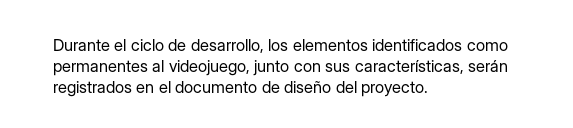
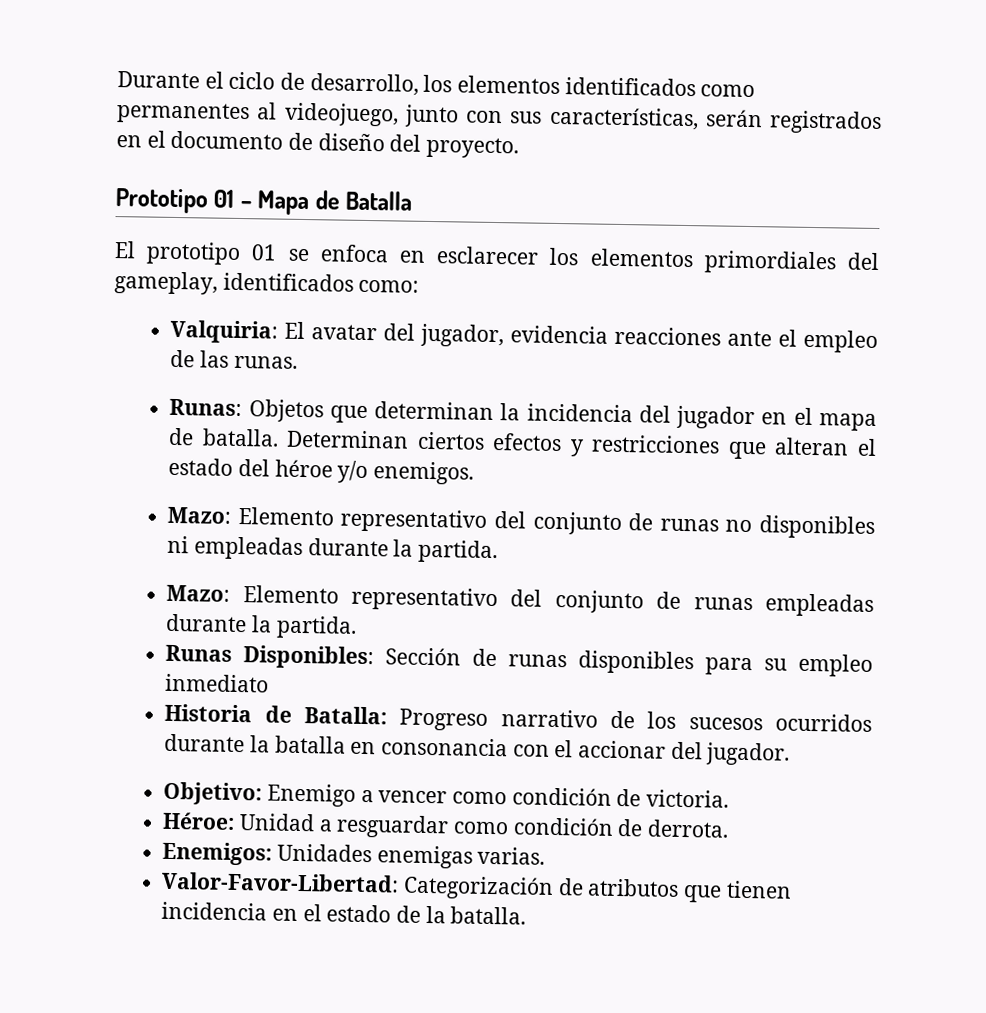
+ Prototipo 01 – Mapa de Batalla
+ El prototipo 01 se enfoca en esclarecer los elementos primordiales del gameplay, identificados como:
+ Valquiria: El avatar del jugador, evidencia reacciones ante el empleo de las runas.
+ Runas: Objetos que determinan la incidencia del jugador en el mapa de batalla. Determinan ciertos efectos y restricciones que alteran el estado del héroe y/o enemigos.
+ Mazo: Elemento representativo del conjunto de runas no disponibles ni empleadas durante la partida.
+ Mazo: Elemento representativo del conjunto de runas empleadas durante la partida.
+ Runas Disponibles: Sección de runas disponibles para su empleo inmediato
+ Historia de Batalla: Progreso narrativo de los sucesos ocurridos durante la batalla en consonancia con el accionar del jugador.
+ Objetivo: Enemigo a vencer como condición de victoria.
+ Héroe: Unidad a resguardar como condición de derrota.
+ Enemigos: Unidades enemigas varias.
+ Valor-Favor-Libertad: Categorización de atributos que tienen incidencia en el estado de la batalla.

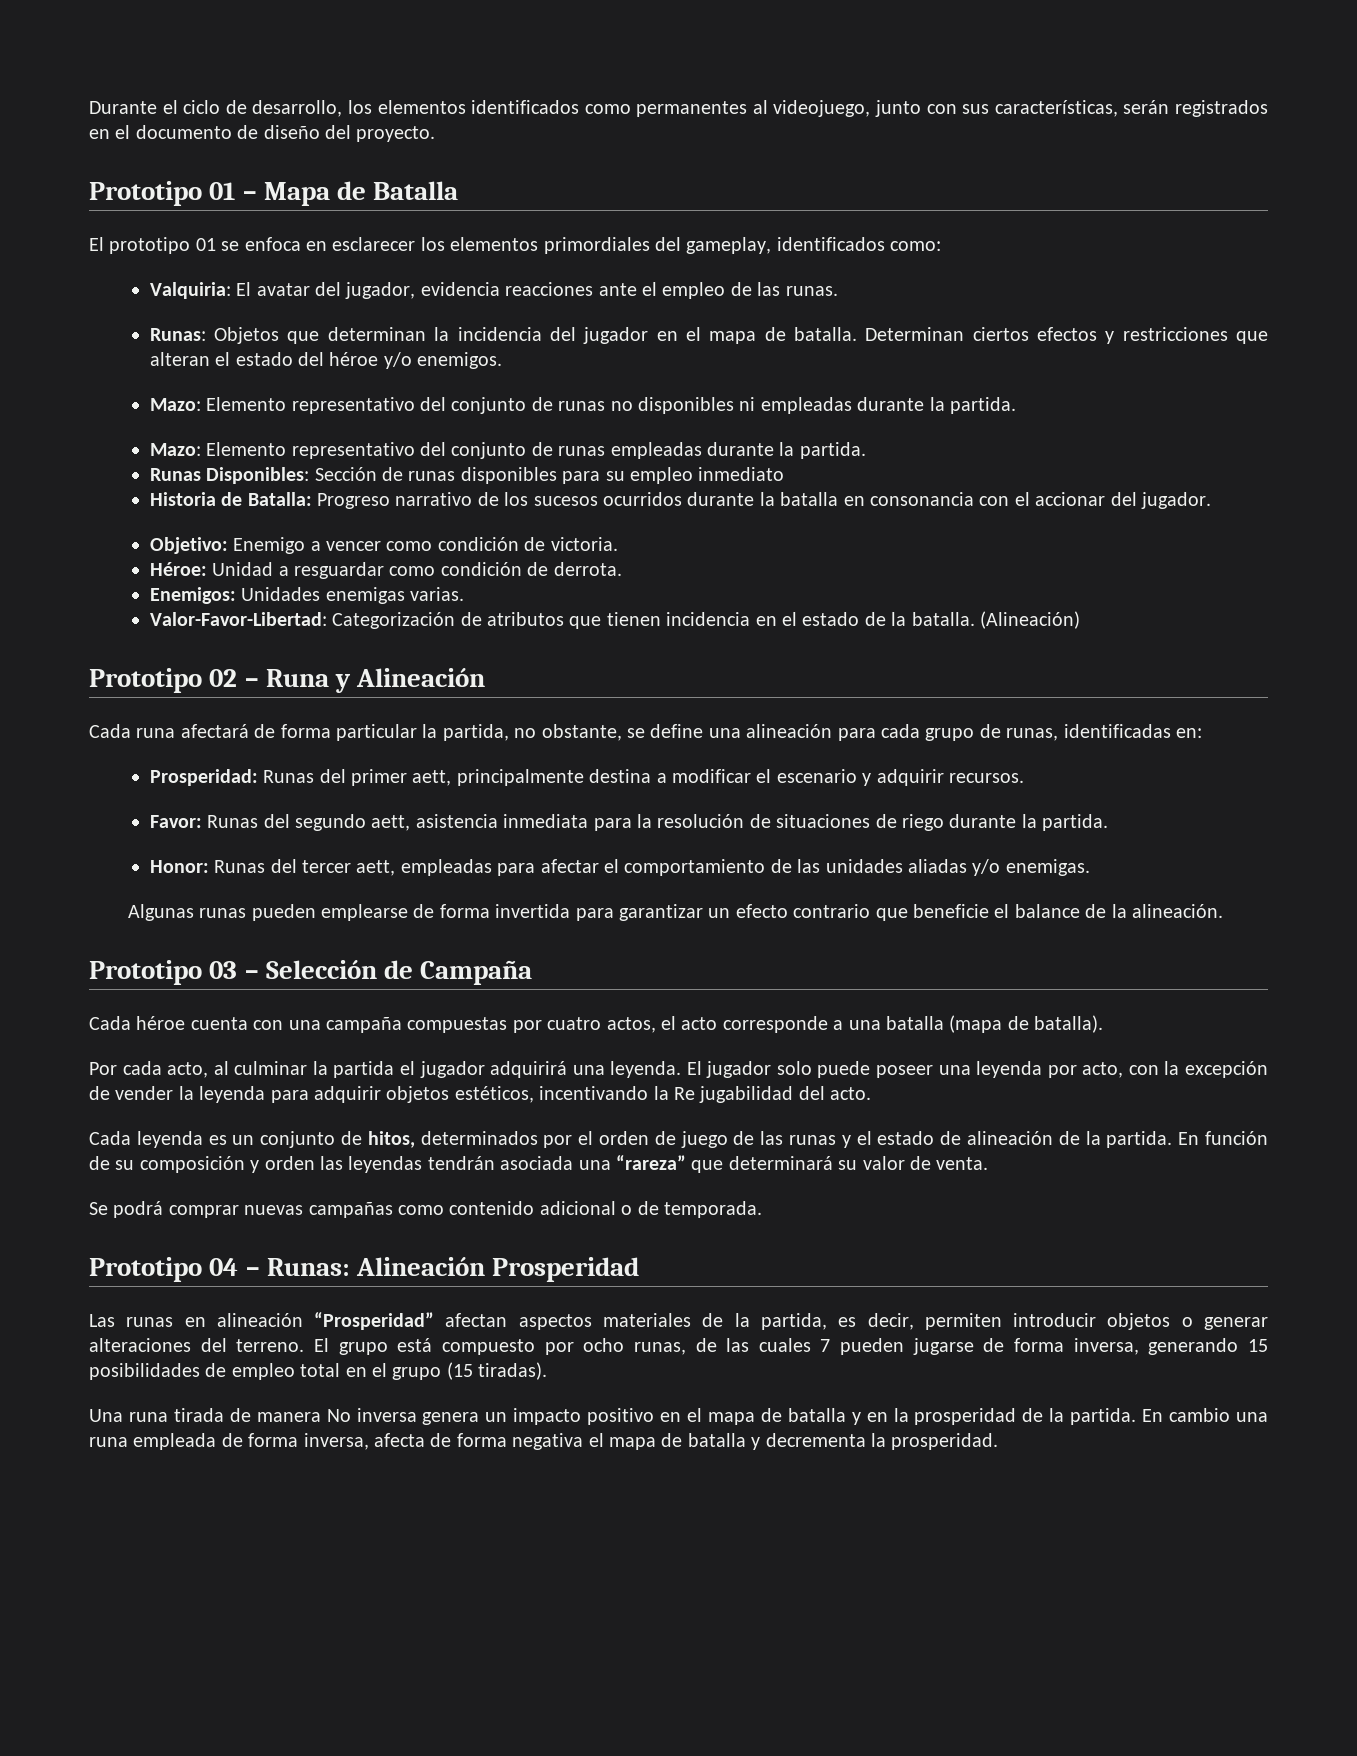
+ (Alineación)
+ Prototipo 02 – Runa y Alineación
+ Cada runa afectará de forma particular la partida, no obstante, se define una alineación para cada grupo de runas, identificadas en:
+ Prosperidad: Runas del primer aett, principalmente destina a modificar el escenario y adquirir recursos.
+ Favor: Runas del segundo aett, asistencia inmediata para la resolución de situaciones de riego durante la partida.
+ Honor: Runas del tercer aett, empleadas para afectar el comportamiento de las unidades aliadas y/o enemigas.
+ Algunas runas pueden emplearse de forma invertida para garantizar un efecto contrario que beneficie el balance de la alineación.
+ Prototipo 03 – Selección de Campaña
+ Cada héroe cuenta con una campaña compuestas por cuatro actos, el acto corresponde a una batalla (mapa de batalla).
+ Por cada acto, al culminar la partida el jugador adquirirá una leyenda. El jugador solo puede poseer una leyenda por acto, con la excepción de vender la leyenda para adquirir objetos estéticos, incentivando la Re jugabilidad del acto.
+ Cada leyenda es un conjunto de hitos, determinados por el orden de juego de las runas y el estado de alineación de la partida. En función de su composición y orden las leyendas tendrán asociada una “rareza” que determinará su valor de venta.
+ Se podrá comprar nuevas campañas como contenido adicional o de temporada.
+ Prototipo 04 – Runas: Alineación Prosperidad
+ Las runas en alineación “Prosperidad” afectan aspectos materiales de la partida, es decir, permiten introducir objetos o generar alteraciones del terreno. El grupo está compuesto por ocho runas, de las cuales 7 pueden jugarse de forma inversa, generando 15 posibilidades de empleo total en el grupo (15 tiradas).
+ Una runa tirada de manera No inversa genera un impacto positivo en el mapa de batalla y en la prosperidad de la partida. En cambio una runa empleada de forma inversa, afecta de forma negativa el mapa de batalla y decrementa la prosperidad.

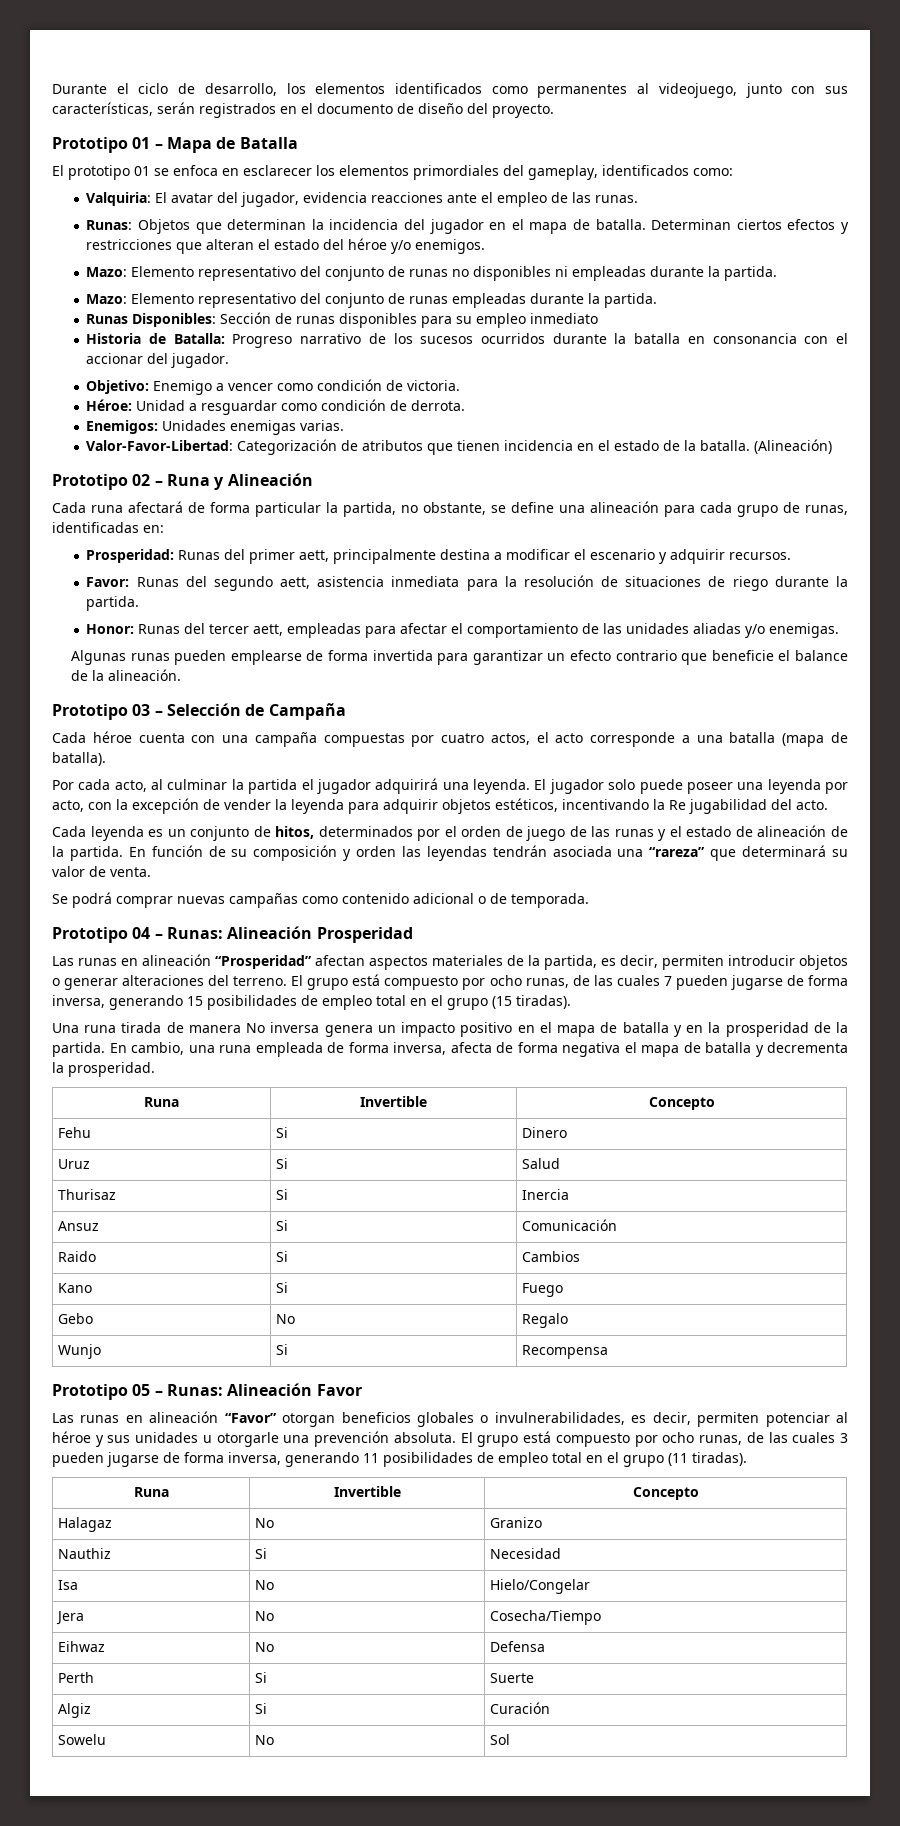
- En cambio una runa empleada de forma inversa, afecta de forma negativa el mapa de batalla y decrementa la prosperidad.
+ En cambio, una runa empleada de forma inversa, afecta de forma negativa el mapa de batalla y decrementa la prosperidad.
+ Runa | Invertible | Concepto
+ Fehu | Si | Dinero
+ Uruz | Si | Salud
+ Thurisaz | Si | Inercia
+ Ansuz | Si | Comunicación
+ Raido | Si | Cambios
+ Kano | Si | Fuego
+ Gebo | No | Regalo
+ Wunjo | Si | Recompensa
+ Prototipo 05 – Runas: Alineación Favor
+ Las runas en alineación “Favor” otorgan beneficios globales o invulnerabilidades, es decir, permiten potenciar al héroe y sus unidades u otorgarle una prevención absoluta. El grupo está compuesto por ocho runas, de las cuales 3 pueden jugarse de forma inversa, generando 11 posibilidades de empleo total en el grupo (11 tiradas).
+ Runa | Invertible | Concepto
+ Halagaz | No | Granizo
+ Nauthiz | Si | Necesidad
+ Isa | No | Hielo/Congelar
+ Jera | No | Cosecha/Tiempo
+ Eihwaz | No | Defensa
+ Perth | Si | Suerte
+ Algiz | Si | Curación
+ Sowelu | No | Sol

